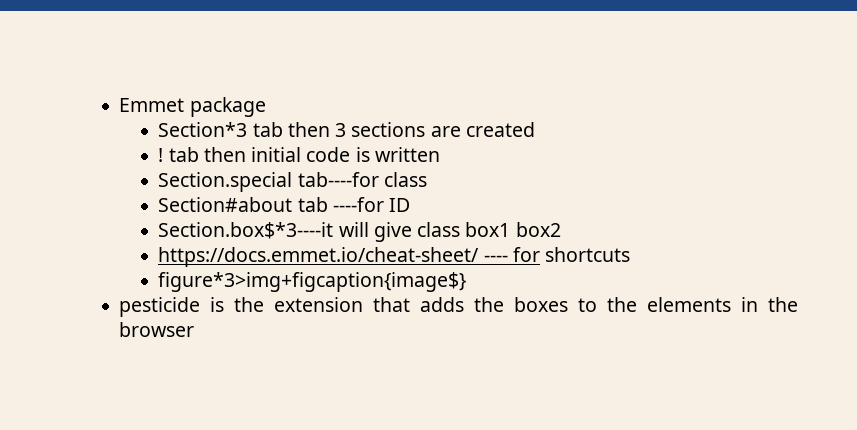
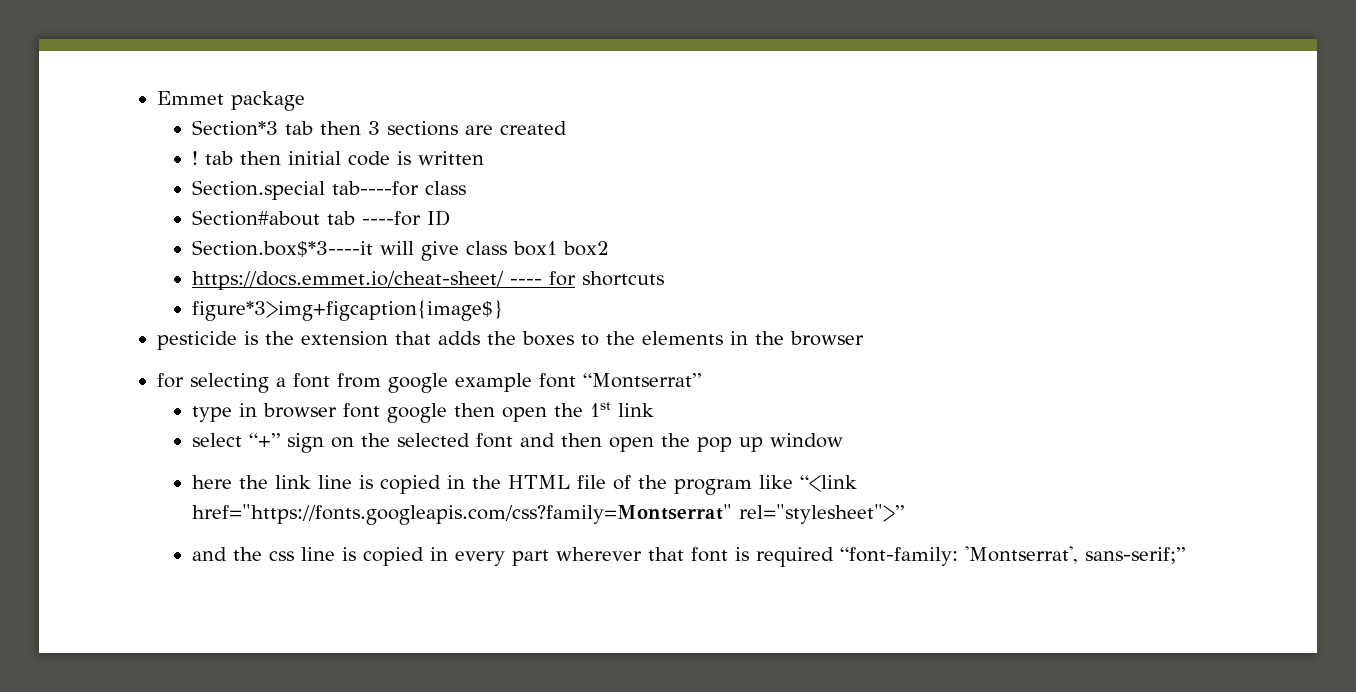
+ for selecting a font from google example font “Montserrat”
+ type in browser font google then open the 1st link
+ select “+” sign on the selected font and then open the pop up window
+ here the link line is copied in the HTML file of the program like “<link href="https://fonts.googleapis.com/css?family=Montserrat" rel="stylesheet">”
+ and the css line is copied in every part wherever that font is required “font-family: 'Montserrat', sans-serif;”

